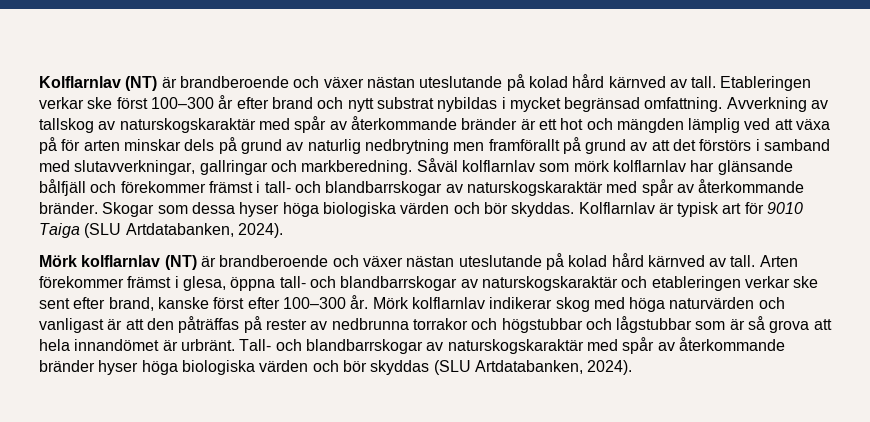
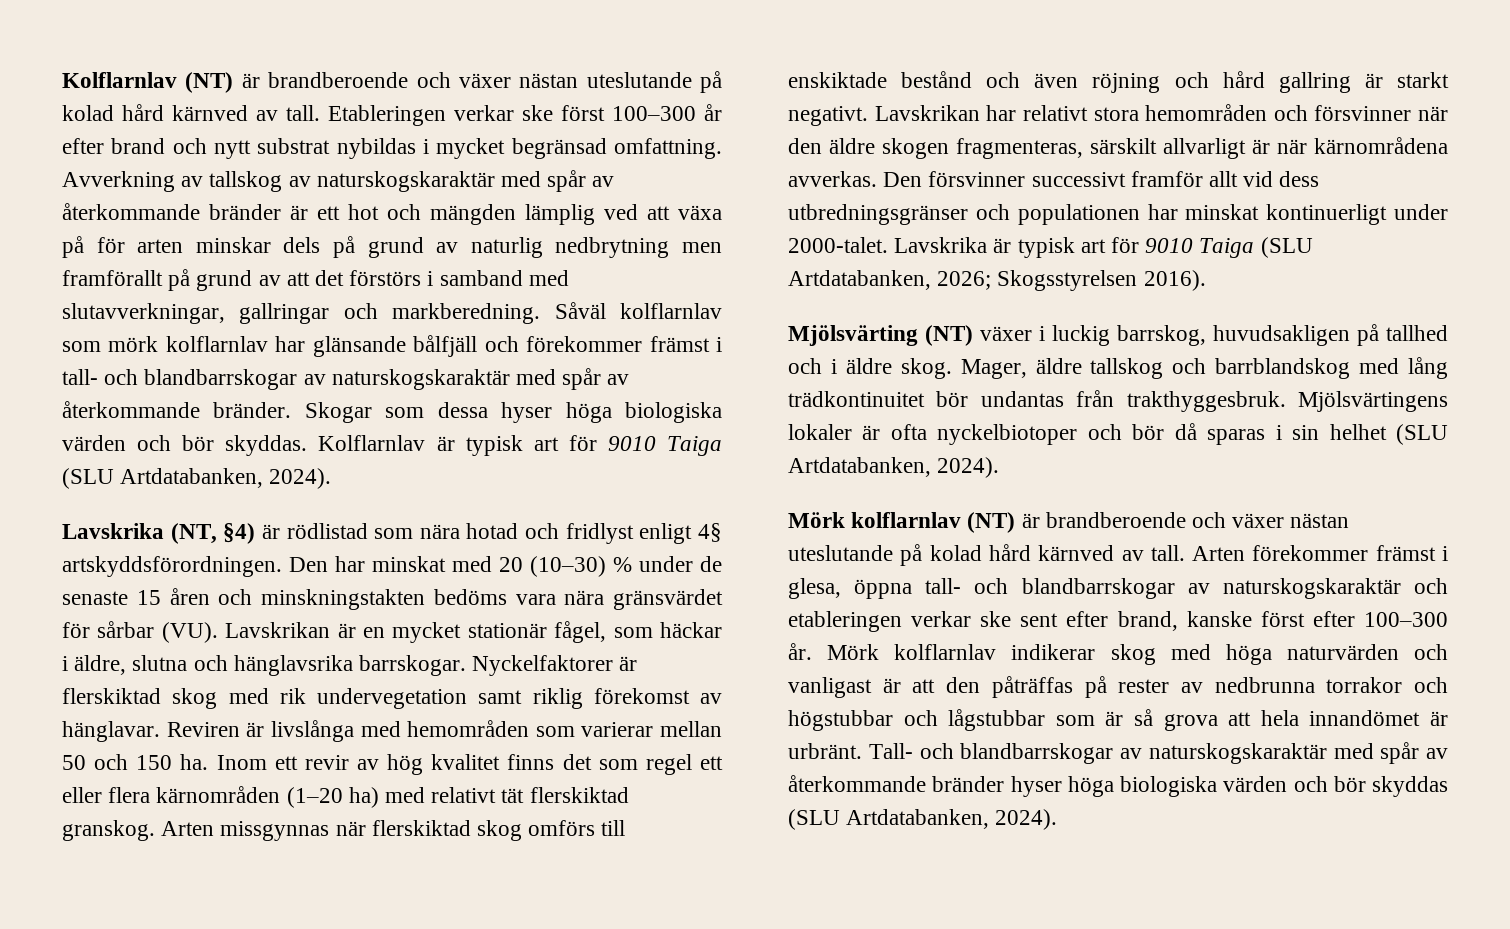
+ Lavskrika (NT, §4) är rödlistad som nära hotad och fridlyst enligt 4§ artskyddsförordningen. Den har minskat med 20 (10–30) % under de senaste 15 åren och minskningstakten bedöms vara nära gränsvärdet för sårbar (VU). Lavskrikan är en mycket stationär fågel, som häckar i äldre, slutna och hänglavsrika barrskogar. Nyckelfaktorer är flerskiktad skog med rik undervegetation samt riklig förekomst av hänglavar. Reviren är livslånga med hemområden som varierar mellan 50 och 150 ha. Inom ett revir av hög kvalitet finns det som regel ett eller flera kärnområden (1–20 ha) med relativt tät flerskiktad granskog. Arten missgynnas när flerskiktad skog omförs till enskiktade bestånd och även röjning och hård gallring är starkt negativt. Lavskrikan har relativt stora hemområden och försvinner när den äldre skogen fragmenteras, särskilt allvarligt är när kärnområdena avverkas. Den försvinner successivt framför allt vid dess utbredningsgränser och populationen har minskat kontinuerligt under 2000-talet. Lavskrika är typisk art för 9010 Taiga (SLU Artdatabanken, 2026; Skogsstyrelsen 2016).
+ Mjölsvärting (NT) växer i luckig barrskog, huvudsakligen på tallhed och i äldre skog. Mager, äldre tallskog och barrblandskog med lång trädkontinuitet bör undantas från trakthyggesbruk. Mjölsvärtingens lokaler är ofta nyckelbiotoper och bör då sparas i sin helhet (SLU Artdatabanken, 2024).

